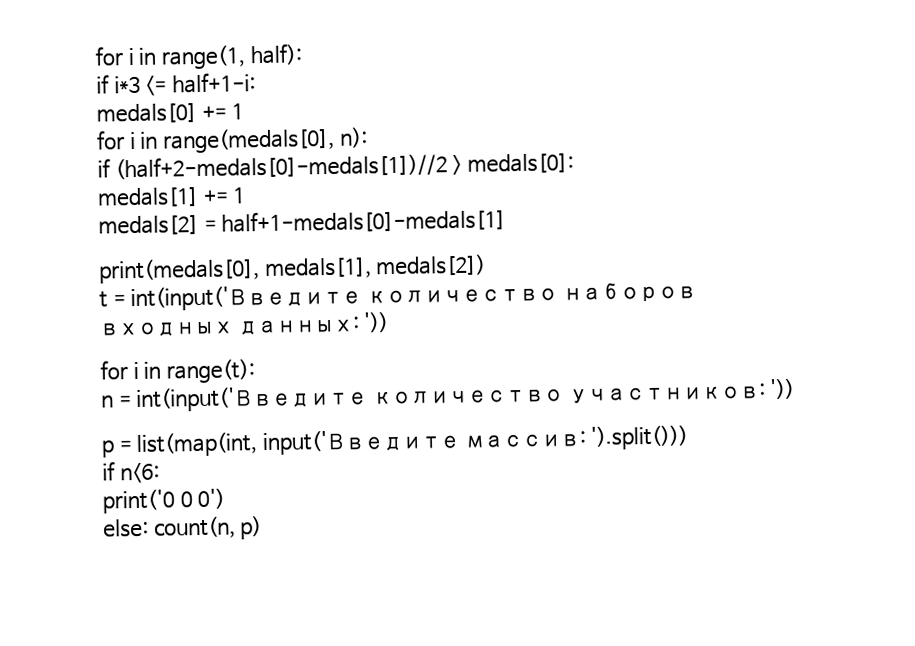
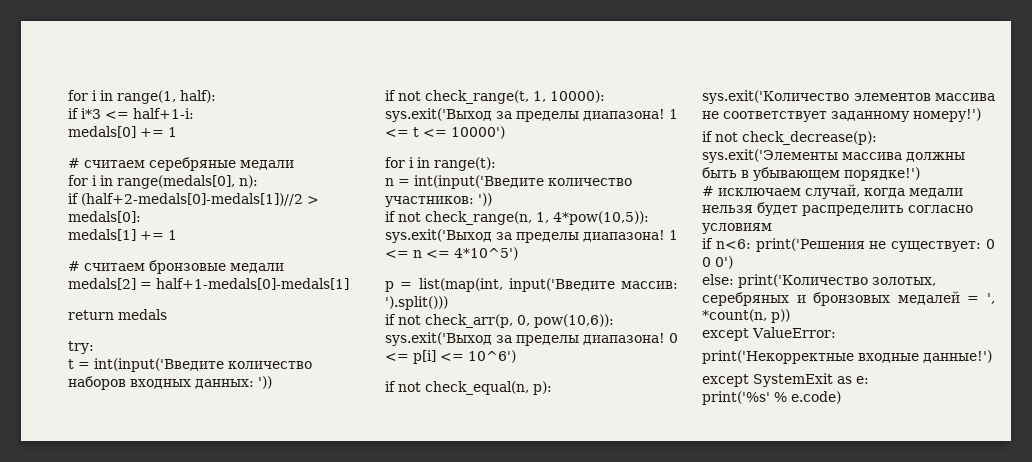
+ # считаем серебряные медали
+ # считаем бронзовые медали
- print(medals[0], medals[1], medals[2])
+ return medals
+ try:
+ if not check_range(t, 1, 10000): sys.exit('Выход за пределы диапазона! 1 <= t <= 10000')
+ if not check_range(n, 1, 4*pow(10,5)): sys.exit('Выход за пределы диапазона! 1 <= n <= 4*10^5')
- if n<6:
- print('0 0 0')
- else: count(n, p)
+ if not check_arr(p, 0, pow(10,6)): sys.exit('Выход за пределы диапазона! 0 <= p[i] <= 10^6')
+ if not check_equal(n, p): sys.exit('Количество элементов массива не соответствует заданному номеру!')
+ if not check_decrease(p): sys.exit('Элементы массива должны быть в убывающем порядке!')
+ # исключаем случай, когда медали нельзя будет распределить согласно условиям
+ if n<6: print('Решения не существует: 0 0 0')
+ else: print('Количество золотых, серебряных и бронзовых медалей = ', *count(n, p))
+ except ValueError:
+ print('Некорректные входные данные!')
+ except SystemExit as e:
+ print('%s' % e.code)

